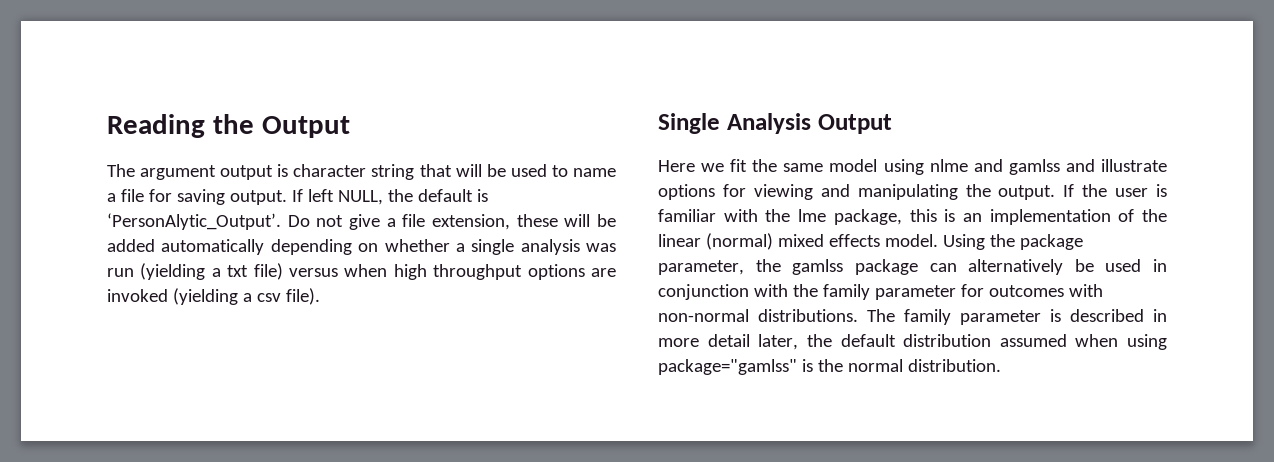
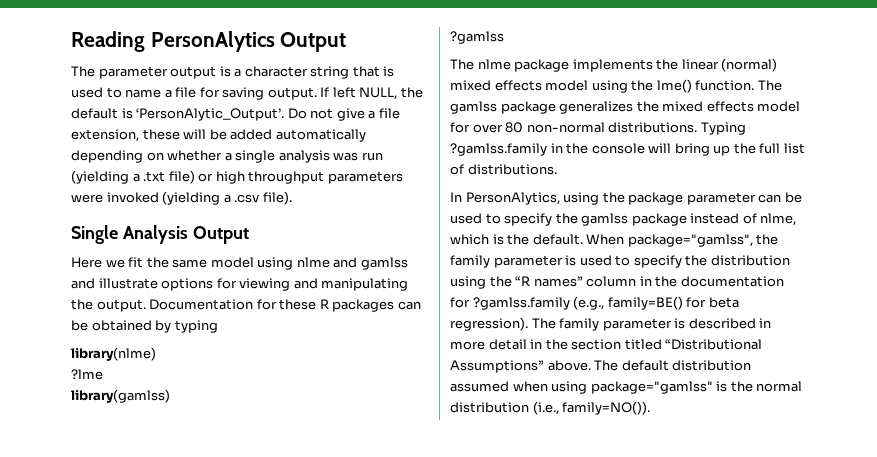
- Reading the Output
+ Reading PersonAlytics Output
- The argument output is character string that will be used to name a file for saving output.
+ The parameter output is a character string that is used to name a file for saving output.
- Do not give a file extension, these will be added automatically depending on whether a single analysis was run (yielding a txt file) versus when high throughput options are invoked (yielding a csv file).
+ Do not give a file extension, these will be added automatically depending on whether a single analysis was run (yielding a .txt file) or high throughput parameters were invoked (yielding a .csv file).
- If the user is familiar with the lme package, this is an implementation of the linear (normal) mixed effects model. Using the package parameter, the gamlss package can alternatively be used in conjunction with the family parameter for outcomes with non-normal distributions.
+ Documentation for these R packages can be obtained by typing
+ library(nlme)
+ ?lme
+ library(gamlss)
+ ?gamlss
+ The nlme package implements the linear (normal) mixed effects model using the lme() function. The gamlss package generalizes the mixed effects model for over 80 non-normal distributions. Typing ?gamlss.family in the console will bring up the full list of distributions.
+ In PersonAlytics, using the package parameter can be used to specify the gamlss package instead of nlme, which is the default. When package="gamlss", the family parameter is used to specify the distribution using the “R names” column in the documentation for ?gamlss.family (e.g., family=BE() for beta regression).
- The family parameter is described in more detail later, the default distribution assumed when using package="gamlss" is the normal distribution.
+ The family parameter is described in more detail in the section titled “Distributional Assumptions” above. The default distribution assumed when using package="gamlss" is the normal distribution (i.e., family=NO()).

